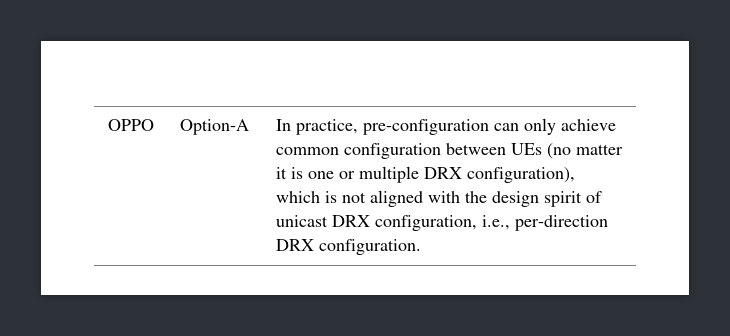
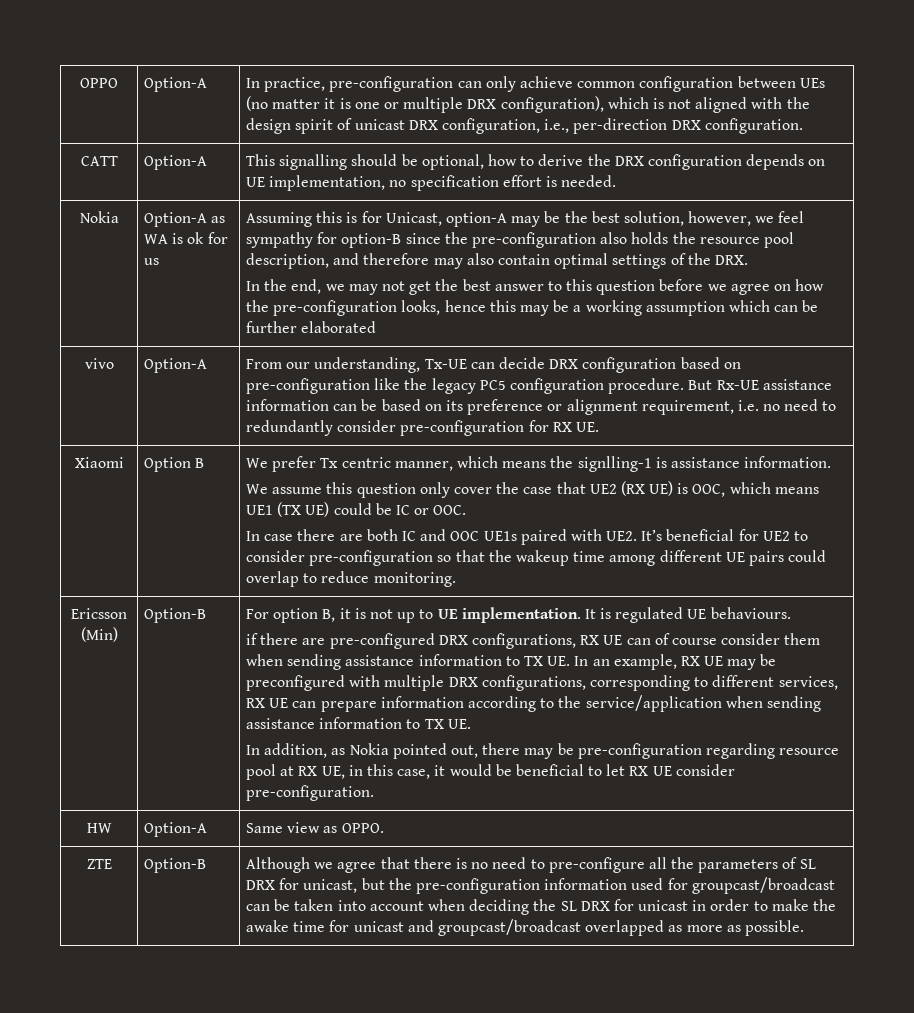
+ CATT | Option-A | This signalling should be optional, how to derive the DRX configuration depends on UE implementation, no specification effort is needed.
+ Nokia | Option-A as WA is ok for us | Assuming this is for Unicast, option-A may be the best solution, however, we feel sympathy for option-B since the pre-configuration also holds the resource pool description, and therefore may also contain optimal settings of the DRX.
+ In the end, we may not get the best answer to this question before we agree on how the pre-configuration looks, hence this may be a working assumption which can be further elaborated
+ vivo | Option-A | From our understanding, Tx-UE can decide DRX configuration based on pre-configuration like the legacy PC5 configuration procedure. But Rx-UE assistance information can be based on its preference or alignment requirement, i.e. no need to redundantly consider pre-configuration for RX UE.
+ Xiaomi | Option B | We prefer Tx centric manner, which means the signlling-1 is assistance information.
+ We assume this question only cover the case that UE2 (RX UE) is OOC, which means UE1 (TX UE) could be IC or OOC.
+ In case there are both IC and OOC UE1s paired with UE2. It’s beneficial for UE2 to consider pre-configuration so that the wakeup time among different UE pairs could overlap to reduce monitoring.
+ Ericsson (Min) | Option-B | For option B, it is not up to UE implementation. It is regulated UE behaviours.
+ if there are pre-configured DRX configurations, RX UE can of course consider them when sending assistance information to TX UE. In an example, RX UE may be preconfigured with multiple DRX configurations, corresponding to different services, RX UE can prepare information according to the service/application when sending assistance information to TX UE.
+ In addition, as Nokia pointed out, there may be pre-configuration regarding resource pool at RX UE, in this case, it would be beneficial to let RX UE consider pre-configuration.
+ HW | Option-A | Same view as OPPO.
+ ZTE | Option-B | Although we agree that there is no need to pre-configure all the parameters of SL DRX for unicast, but the pre-configuration information used for groupcast/broadcast can be taken into account when deciding the SL DRX for unicast in order to make the awake time for unicast and groupcast/broadcast overlapped as more as possible.

